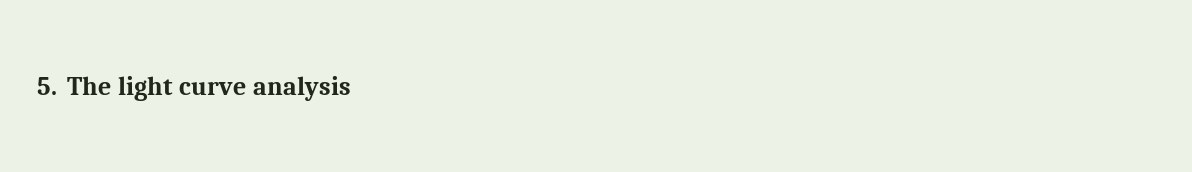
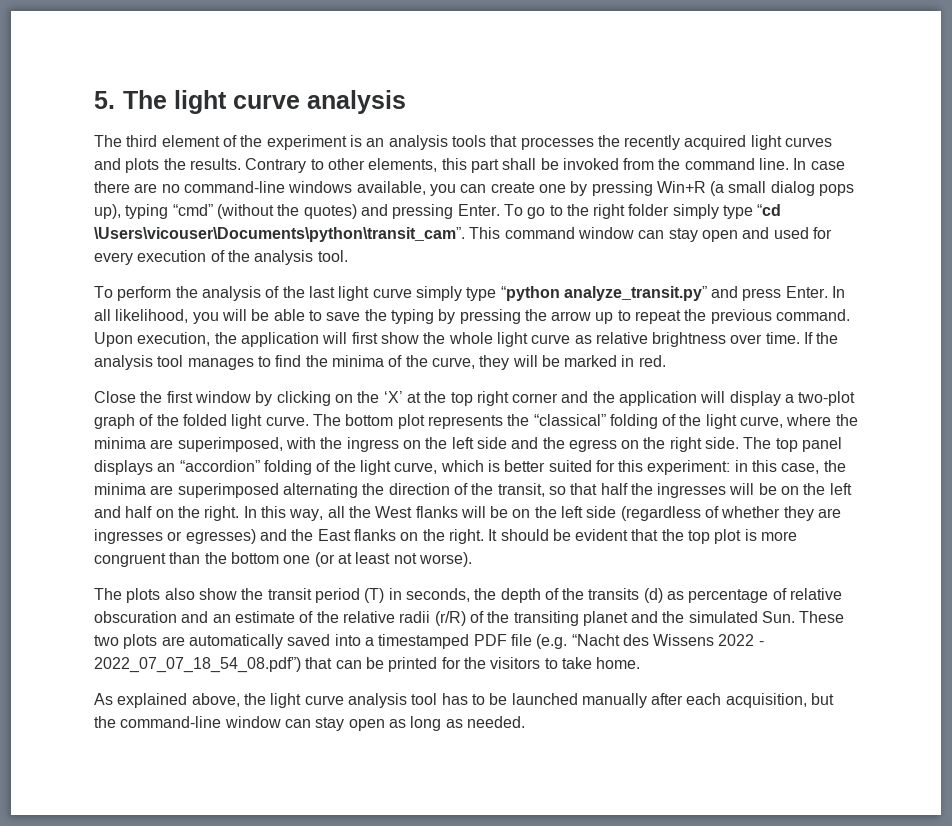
+ The third element of the experiment is an analysis tools that processes the recently acquired light curves and plots the results. Contrary to other elements, this part shall be invoked from the command line. In case there are no command-line windows available, you can create one by pressing Win+R (a small dialog pops up), typing “cmd” (without the quotes) and pressing Enter. To go to the right folder simply type “cd \Users\vicouser\Documents\python\transit_cam”. This command window can stay open and used for every execution of the analysis tool.
+ To perform the analysis of the last light curve simply type “python analyze_transit.py” and press Enter. In all likelihood, you will be able to save the typing by pressing the arrow up to repeat the previous command. Upon execution, the application will first show the whole light curve as relative brightness over time. If the analysis tool manages to find the minima of the curve, they will be marked in red.
+ Close the first window by clicking on the ‘X’ at the top right corner and the application will display a two-plot graph of the folded light curve. The bottom plot represents the “classical” folding of the light curve, where the minima are superimposed, with the ingress on the left side and the egress on the right side. The top panel displays an “accordion” folding of the light curve, which is better suited for this experiment: in this case, the minima are superimposed alternating the direction of the transit, so that half the ingresses will be on the left and half on the right. In this way, all the West flanks will be on the left side (regardless of whether they are ingresses or egresses) and the East flanks on the right. It should be evident that the top plot is more congruent than the bottom one (or at least not worse).
+ The plots also show the transit period (T) in seconds, the depth of the transits (d) as percentage of relative obscuration and an estimate of the relative radii (r/R) of the transiting planet and the simulated Sun. These two plots are automatically saved into a timestamped PDF file (e.g. “Nacht des Wissens 2022 - 2022_07_07_18_54_08.pdf”) that can be printed for the visitors to take home.
+ As explained above, the light curve analysis tool has to be launched manually after each acquisition, but the command-line window can stay open as long as needed.

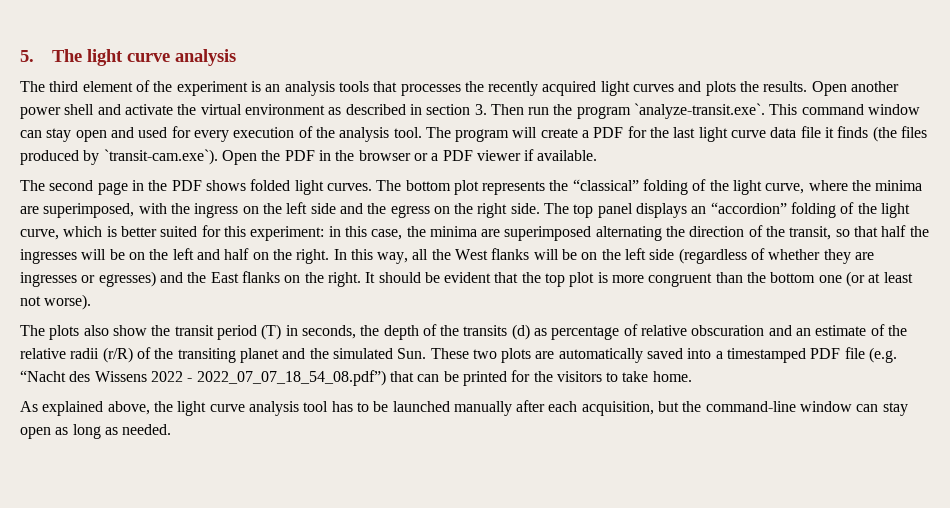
- Contrary to other elements, this part shall be invoked from the command line. In case there are no command-line windows available, you can create one by pressing Win+R (a small dialog pops up), typing “cmd” (without the quotes) and pressing Enter. To go to the right folder simply type “cd \Users\vicouser\Documents\python\transit_cam”. This command window can stay open and used for every execution of the analysis tool.
- To perform the analysis of the last light curve simply type “python analyze_transit.py” and press Enter. In all likelihood, you will be able to save the typing by pressing the arrow up to repeat the previous command. Upon execution, the application will first show the whole light curve as relative brightness over time. If the analysis tool manages to find the minima of the curve, they will be marked in red.
- Close the first window by clicking on the ‘X’ at the top right corner and the application will display a two-plot graph of the folded light curve.
+ Open another power shell and activate the virtual environment as described in section 3. Then run the program `analyze-transit.exe`. This command window can stay open and used for every execution of the analysis tool. The program will create a PDF for the last light curve data file it finds (the files produced by `transit-cam.exe`). Open the PDF in the browser or a PDF viewer if available.
+ The second page in the PDF shows folded light curves.

